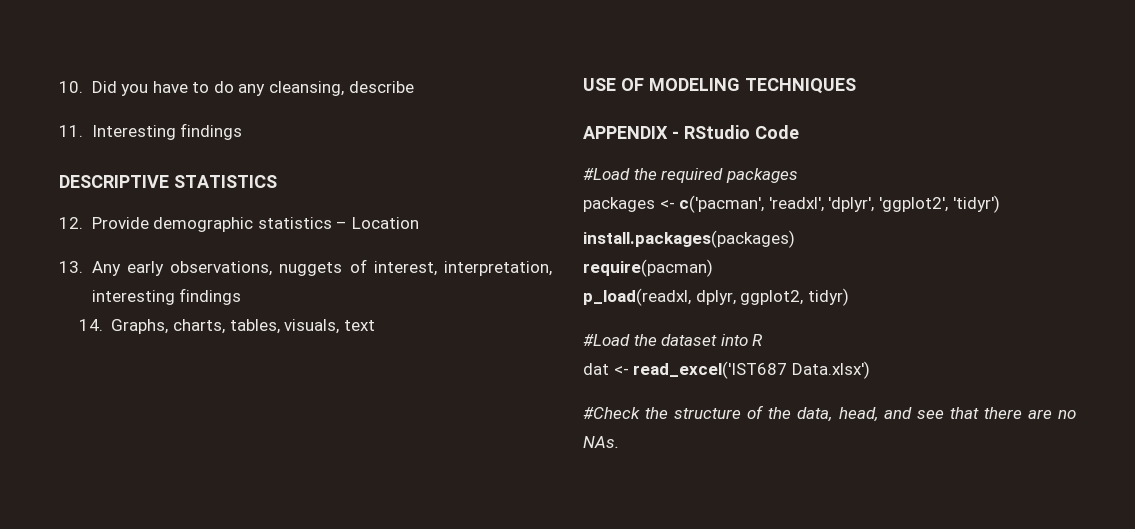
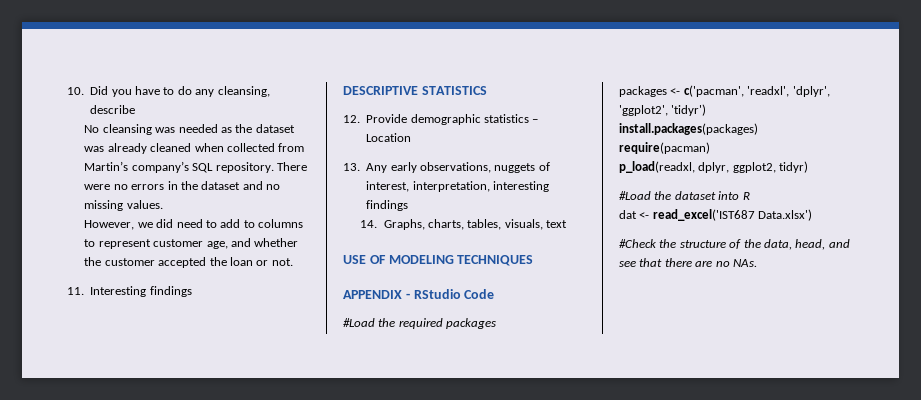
+ No cleansing was needed as the dataset was already cleaned when collected from Martin’s company’s SQL repository. There were no errors in the dataset and no missing values.
+ However, we did need to add to columns to represent customer age, and whether the customer accepted the loan or not.

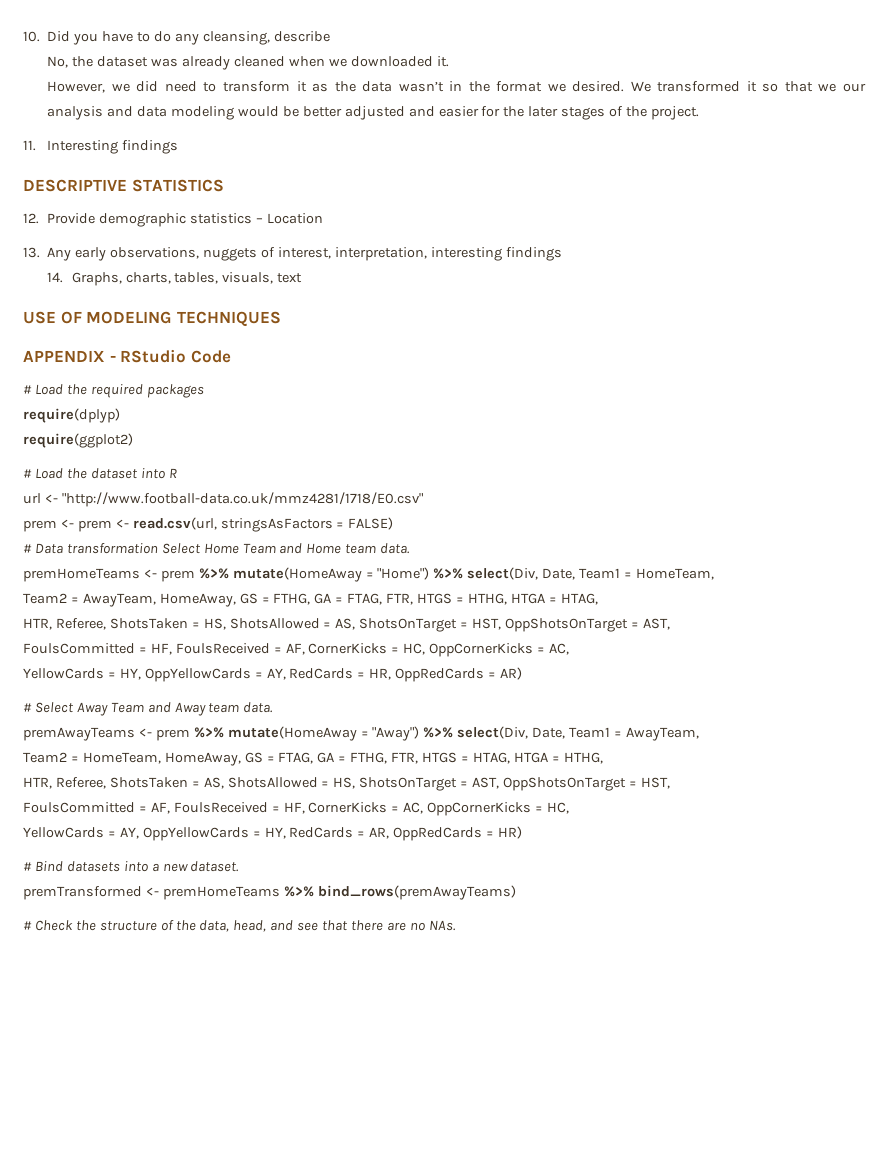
- No cleansing was needed as the dataset was already cleaned when collected from Martin’s company’s SQL repository. There were no errors in the dataset and no missing values.
+ No, the dataset was already cleaned when we downloaded it.
- However, we did need to add to columns to represent customer age, and whether the customer accepted the loan or not.
+ However, we did need to transform it as the data wasn’t in the format we desired. We transformed it so that we our analysis and data modeling would be better adjusted and easier for the later stages of the project.
- #Load the required packages
+ # Load the required packages
- packages <- c('pacman', 'readxl', 'dplyr', 'ggplot2', 'tidyr')
- install.packages(packages)
- require(pacman)
- p_load(readxl, dplyr, ggplot2, tidyr)
- #Load the dataset into R
- dat <- read_excel('IST687 Data.xlsx')
- #Check the structure of the data, head, and see that there are no NAs.
+ require(dplyp)
+ require(ggplot2)
+ # Load the dataset into R
+ url <- "http://www.football-data.co.uk/mmz4281/1718/E0.csv"
+ prem <- prem <- read.csv(url, stringsAsFactors = FALSE)
+ # Data transformation Select Home Team and Home team data.
+ premHomeTeams <- prem %>% mutate(HomeAway = "Home") %>% select(Div, Date, Team1 = HomeTeam,
+ Team2 = AwayTeam, HomeAway, GS = FTHG, GA = FTAG, FTR, HTGS = HTHG, HTGA = HTAG,
+ HTR, Referee, ShotsTaken = HS, ShotsAllowed = AS, ShotsOnTarget = HST, OppShotsOnTarget = AST,
+ FoulsCommitted = HF, FoulsReceived = AF, CornerKicks = HC, OppCornerKicks = AC,
+ YellowCards = HY, OppYellowCards = AY, RedCards = HR, OppRedCards = AR)
+ # Select Away Team and Away team data.
+ premAwayTeams <- prem %>% mutate(HomeAway = "Away") %>% select(Div, Date, Team1 = AwayTeam,
+ Team2 = HomeTeam, HomeAway, GS = FTAG, GA = FTHG, FTR, HTGS = HTAG, HTGA = HTHG,
+ HTR, Referee, ShotsTaken = AS, ShotsAllowed = HS, ShotsOnTarget = AST, OppShotsOnTarget = HST,
+ FoulsCommitted = AF, FoulsReceived = HF, CornerKicks = AC, OppCornerKicks = HC,
+ YellowCards = AY, OppYellowCards = HY, RedCards = AR, OppRedCards = HR)
+ # Bind datasets into a new dataset.
+ premTransformed <- premHomeTeams %>% bind_rows(premAwayTeams)
+ # Check the structure of the data, head, and see that there are no NAs.

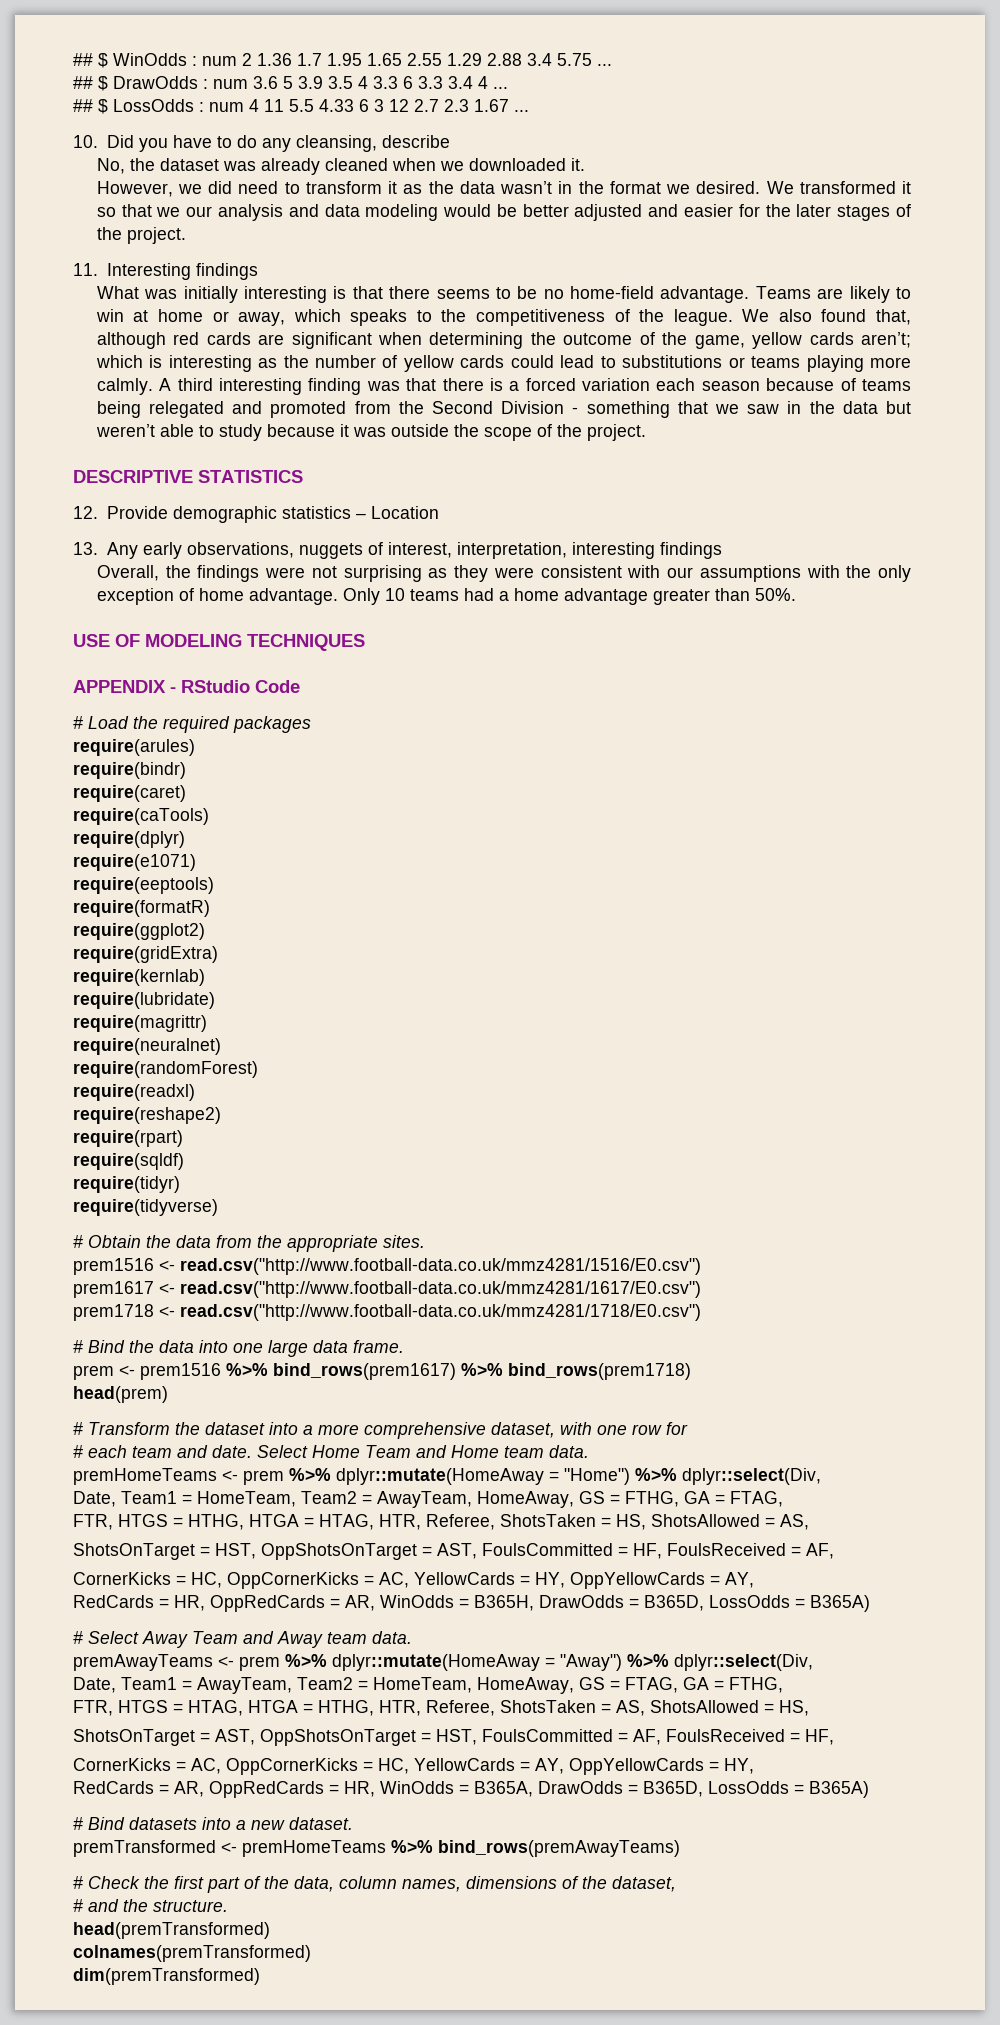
+ ## $ WinOdds : num 2 1.36 1.7 1.95 1.65 2.55 1.29 2.88 3.4 5.75 ...
+ ## $ DrawOdds : num 3.6 5 3.9 3.5 4 3.3 6 3.3 3.4 4 ...
+ ## $ LossOdds : num 4 11 5.5 4.33 6 3 12 2.7 2.3 1.67 ...
+ What was initially interesting is that there seems to be no home-field advantage. Teams are likely to win at home or away, which speaks to the competitiveness of the league. We also found that, although red cards are significant when determining the outcome of the game, yellow cards aren’t; which is interesting as the number of yellow cards could lead to substitutions or teams playing more calmly. A third interesting finding was that there is a forced variation each season because of teams being relegated and promoted from the Second Division - something that we saw in the data but weren’t able to study because it was outside the scope of the project.
- 14. Graphs, charts, tables, visuals, text
+ Overall, the findings were not surprising as they were consistent with our assumptions with the only exception of home advantage. Only 10 teams had a home advantage greater than 50%.
- require(dplyp)
+ require(arules)
+ require(bindr)
+ require(caret)
+ require(caTools)
+ require(dplyr)
+ require(e1071)
+ require(eeptools)
+ require(formatR)
  require(ggplot2)
- # Load the dataset into R
- url <- "http://www.football-data.co.uk/mmz4281/1718/E0.csv"
- prem <- prem <- read.csv(url, stringsAsFactors = FALSE)
- # Data transformation Select Home Team and Home team data.
+ require(gridExtra)
+ require(kernlab)
+ require(lubridate)
+ require(magrittr)
+ require(neuralnet)
+ require(randomForest)
+ require(readxl)
+ require(reshape2)
+ require(rpart)
+ require(sqldf)
+ require(tidyr)
+ require(tidyverse)
+ # Obtain the data from the appropriate sites.
+ prem1516 <- read.csv("http://www.football-data.co.uk/mmz4281/1516/E0.csv")
+ prem1617 <- read.csv("http://www.football-data.co.uk/mmz4281/1617/E0.csv")
+ prem1718 <- read.csv("http://www.football-data.co.uk/mmz4281/1718/E0.csv")
+ # Bind the data into one large data frame.
+ prem <- prem1516 %>% bind_rows(prem1617) %>% bind_rows(prem1718)
+ head(prem)
+ # Transform the dataset into a more comprehensive dataset, with one row for
+ # each team and date. Select Home Team and Home team data.
- premHomeTeams <- prem %>% mutate(HomeAway = "Home") %>% select(Div, Date, Team1 = HomeTeam,
- Team2 = AwayTeam, HomeAway, GS = FTHG, GA = FTAG, FTR, HTGS = HTHG, HTGA = HTAG,
- HTR, Referee, ShotsTaken = HS, ShotsAllowed = AS, ShotsOnTarget = HST, OppShotsOnTarget = AST,
- FoulsCommitted = HF, FoulsReceived = AF, CornerKicks = HC, OppCornerKicks = AC,
- YellowCards = HY, OppYellowCards = AY, RedCards = HR, OppRedCards = AR)
+ premHomeTeams <- prem %>% dplyr::mutate(HomeAway = "Home") %>% dplyr::select(Div,
+ Date, Team1 = HomeTeam, Team2 = AwayTeam, HomeAway, GS = FTHG, GA = FTAG,
+ FTR, HTGS = HTHG, HTGA = HTAG, HTR, Referee, ShotsTaken = HS, ShotsAllowed = AS,
+ ShotsOnTarget = HST, OppShotsOnTarget = AST, FoulsCommitted = HF, FoulsReceived = AF,
+ CornerKicks = HC, OppCornerKicks = AC, YellowCards = HY, OppYellowCards = AY,
+ RedCards = HR, OppRedCards = AR, WinOdds = B365H, DrawOdds = B365D, LossOdds = B365A)
- premAwayTeams <- prem %>% mutate(HomeAway = "Away") %>% select(Div, Date, Team1 = AwayTeam,
- Team2 = HomeTeam, HomeAway, GS = FTAG, GA = FTHG, FTR, HTGS = HTAG, HTGA = HTHG,
- HTR, Referee, ShotsTaken = AS, ShotsAllowed = HS, ShotsOnTarget = AST, OppShotsOnTarget = HST,
- FoulsCommitted = AF, FoulsReceived = HF, CornerKicks = AC, OppCornerKicks = HC,
- YellowCards = AY, OppYellowCards = HY, RedCards = AR, OppRedCards = HR)
+ premAwayTeams <- prem %>% dplyr::mutate(HomeAway = "Away") %>% dplyr::select(Div,
+ Date, Team1 = AwayTeam, Team2 = HomeTeam, HomeAway, GS = FTAG, GA = FTHG,
+ FTR, HTGS = HTAG, HTGA = HTHG, HTR, Referee, ShotsTaken = AS, ShotsAllowed = HS,
+ ShotsOnTarget = AST, OppShotsOnTarget = HST, FoulsCommitted = AF, FoulsReceived = HF,
+ CornerKicks = AC, OppCornerKicks = HC, YellowCards = AY, OppYellowCards = HY,
+ RedCards = AR, OppRedCards = HR, WinOdds = B365A, DrawOdds = B365D, LossOdds = B365A)
- # Check the structure of the data, head, and see that there are no NAs.
+ # Check the first part of the data, column names, dimensions of the dataset,
+ # and the structure.
+ head(premTransformed)
+ colnames(premTransformed)
+ dim(premTransformed)

